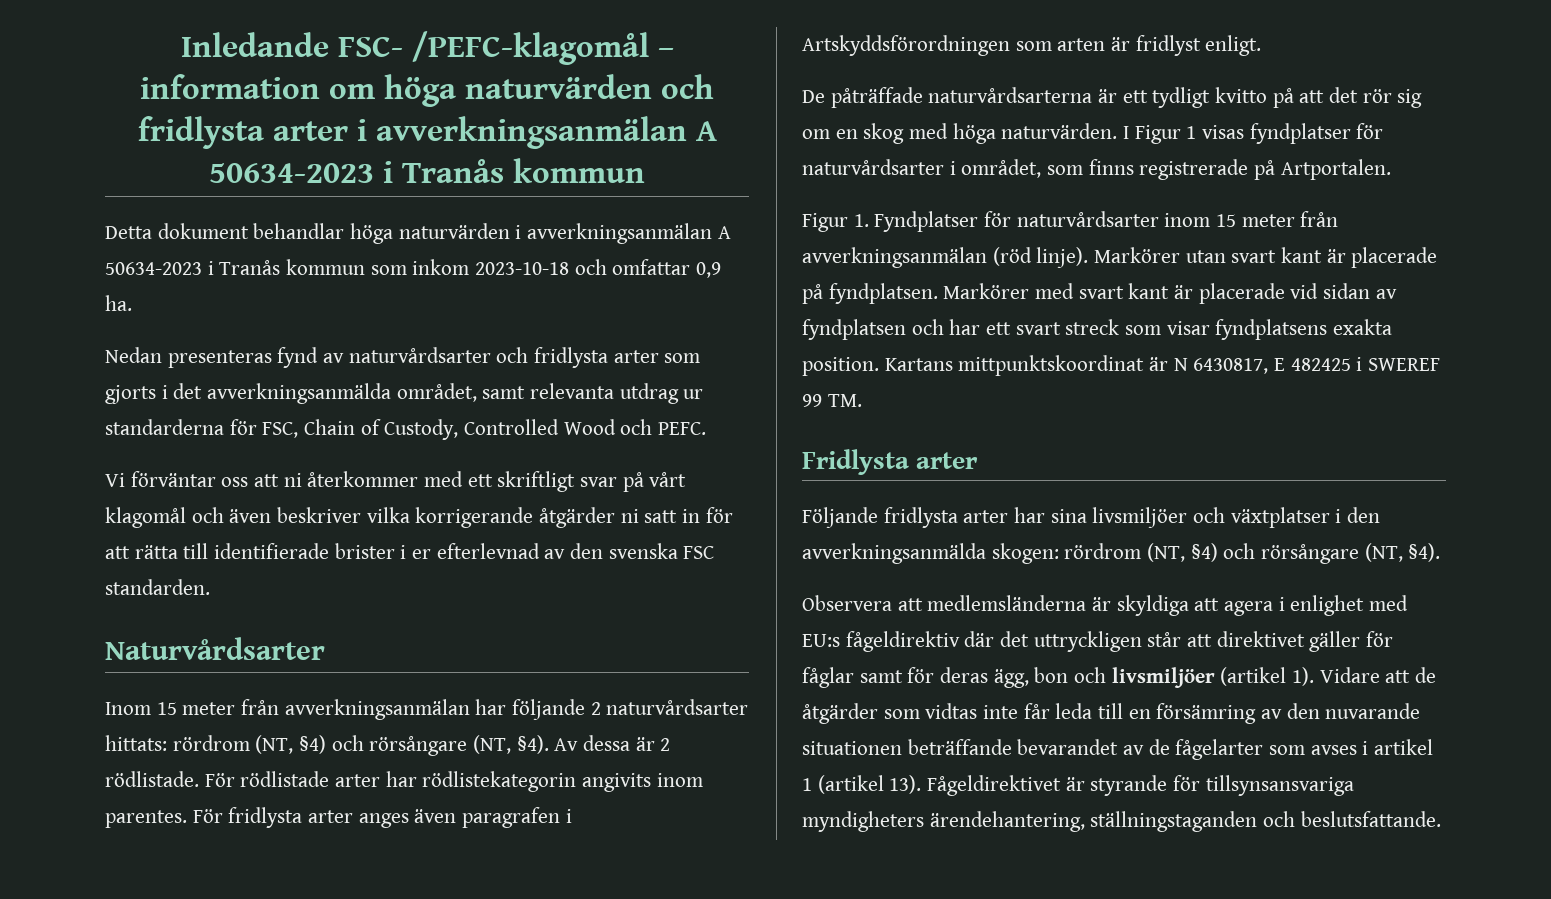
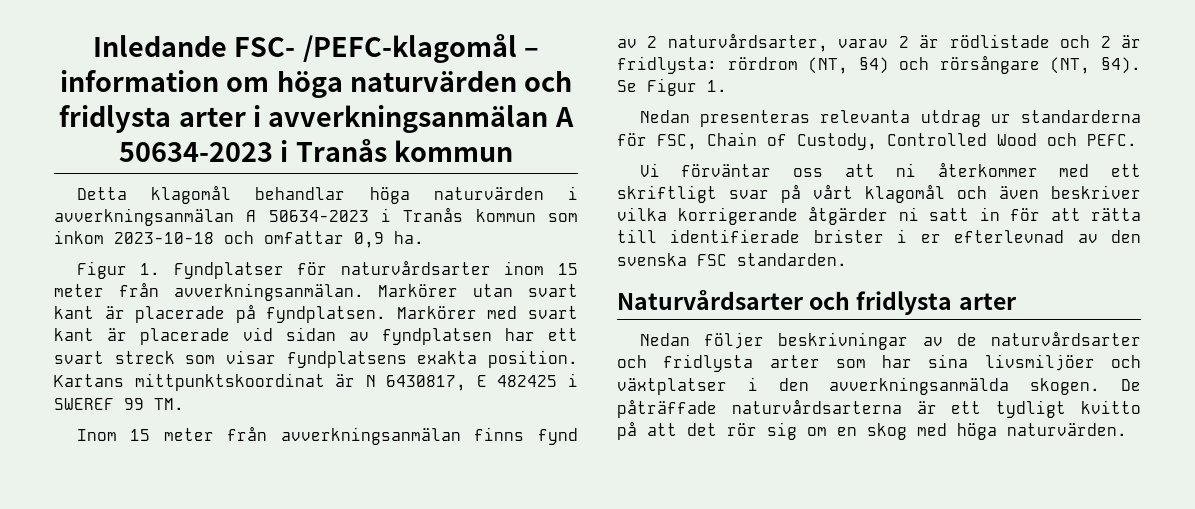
- Detta dokument behandlar höga naturvärden i avverkningsanmälan A 50634-2023 i Tranås kommun som inkom 2023-10-18 och omfattar 0,9 ha.
+ Detta klagomål behandlar höga naturvärden i avverkningsanmälan A 50634-2023 i Tranås kommun som inkom 2023-10-18 och omfattar 0,9 ha.
- Nedan presenteras fynd av naturvårdsarter och fridlysta arter som gjorts i det avverkningsanmälda området, samt relevanta utdrag ur standarderna för FSC, Chain of Custody, Controlled Wood och PEFC.
+ Figur 1. Fyndplatser för naturvårdsarter inom 15 meter från avverkningsanmälan. Markörer utan svart kant är placerade på fyndplatsen. Markörer med svart kant är placerade vid sidan av fyndplatsen har ett svart streck som visar fyndplatsens exakta position. Kartans mittpunktskoordinat är N 6430817, E 482425 i SWEREF 99 TM.
+ Inom 15 meter från avverkningsanmälan finns fynd av 2 naturvårdsarter, varav 2 är rödlistade och 2 är fridlysta: rördrom (NT, §4) och rörsångare (NT, §4). Se Figur 1.
+ Nedan presenteras relevanta utdrag ur standarderna för FSC, Chain of Custody, Controlled Wood och PEFC.
- Naturvårdsarter
- Inom 15 meter från avverkningsanmälan har följande 2 naturvårdsarter hittats: rördrom (NT, §4) och rörsångare (NT, §4). Av dessa är 2 rödlistade. För rödlistade arter har rödlistekategorin angivits inom parentes. För fridlysta arter anges även paragrafen i Artskyddsförordningen som arten är fridlyst enligt.
- De påträffade naturvårdsarterna är ett tydligt kvitto på att det rör sig om en skog med höga naturvärden. I Figur 1 visas fyndplatser för naturvårdsarter i området, som finns registrerade på Artportalen.
- Figur 1. Fyndplatser för naturvårdsarter inom 15 meter från avverkningsanmälan (röd linje). Markörer utan svart kant är placerade på fyndplatsen. Markörer med svart kant är placerade vid sidan av fyndplatsen och har ett svart streck som visar fyndplatsens exakta position. Kartans mittpunktskoordinat är N 6430817, E 482425 i SWEREF 99 TM.
- Fridlysta arter
- Följande fridlysta arter har sina livsmiljöer och växtplatser i den avverkningsanmälda skogen: rördrom (NT, §4) och rörsångare (NT, §4).
- Observera att medlemsländerna är skyldiga att agera i enlighet med EU:s fågeldirektiv där det uttryckligen står att direktivet gäller för fåglar samt för deras ägg, bon och livsmiljöer (artikel 1). Vidare att de åtgärder som vidtas inte får leda till en försämring av den nuvarande situationen beträffande bevarandet av de fågelarter som avses i artikel 1 (artikel 13). Fågeldirektivet är styrande för tillsynsansvariga myndigheters ärendehantering, ställningstaganden och beslutsfattande.
+ Naturvårdsarter och fridlysta arter
+ Nedan följer beskrivningar av de naturvårdsarter och fridlysta arter som har sina livsmiljöer och växtplatser i den avverkningsanmälda skogen. De påträffade naturvårdsarterna är ett tydligt kvitto på att det rör sig om en skog med höga naturvärden.

